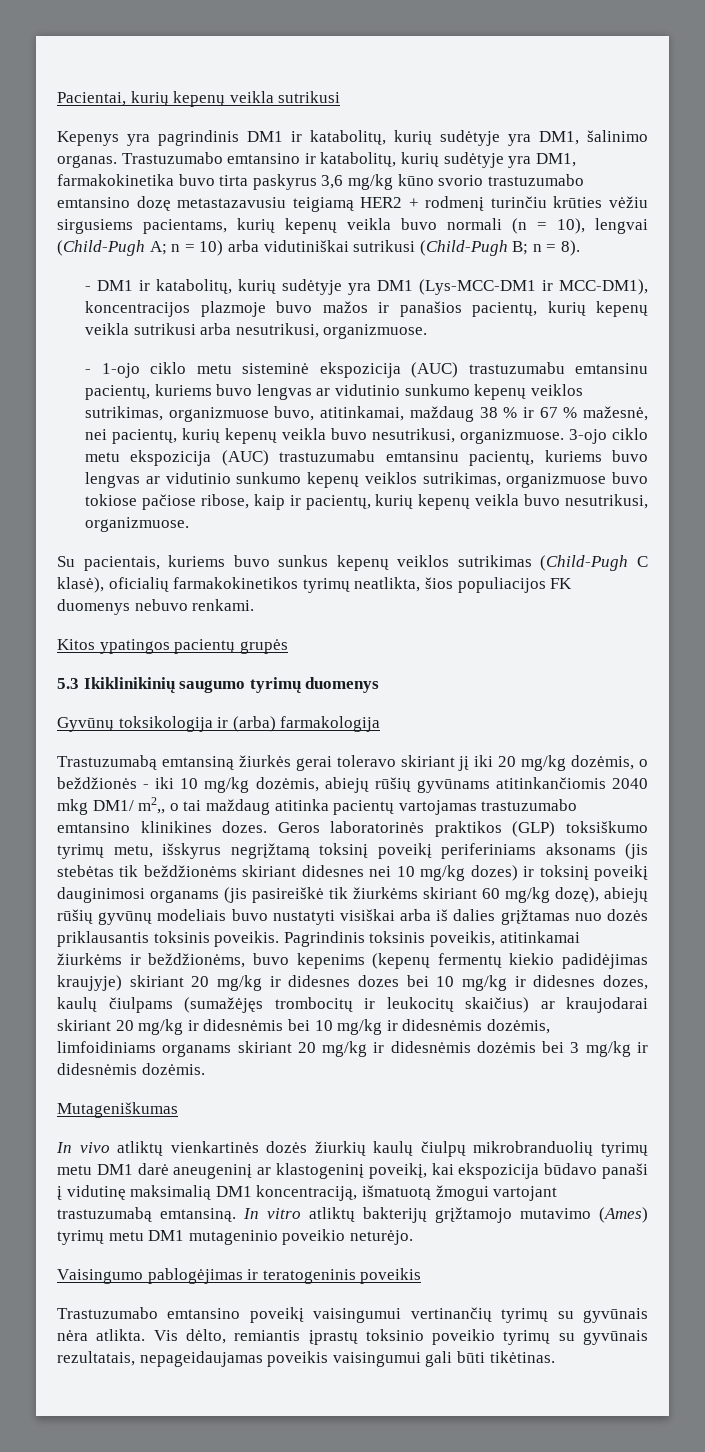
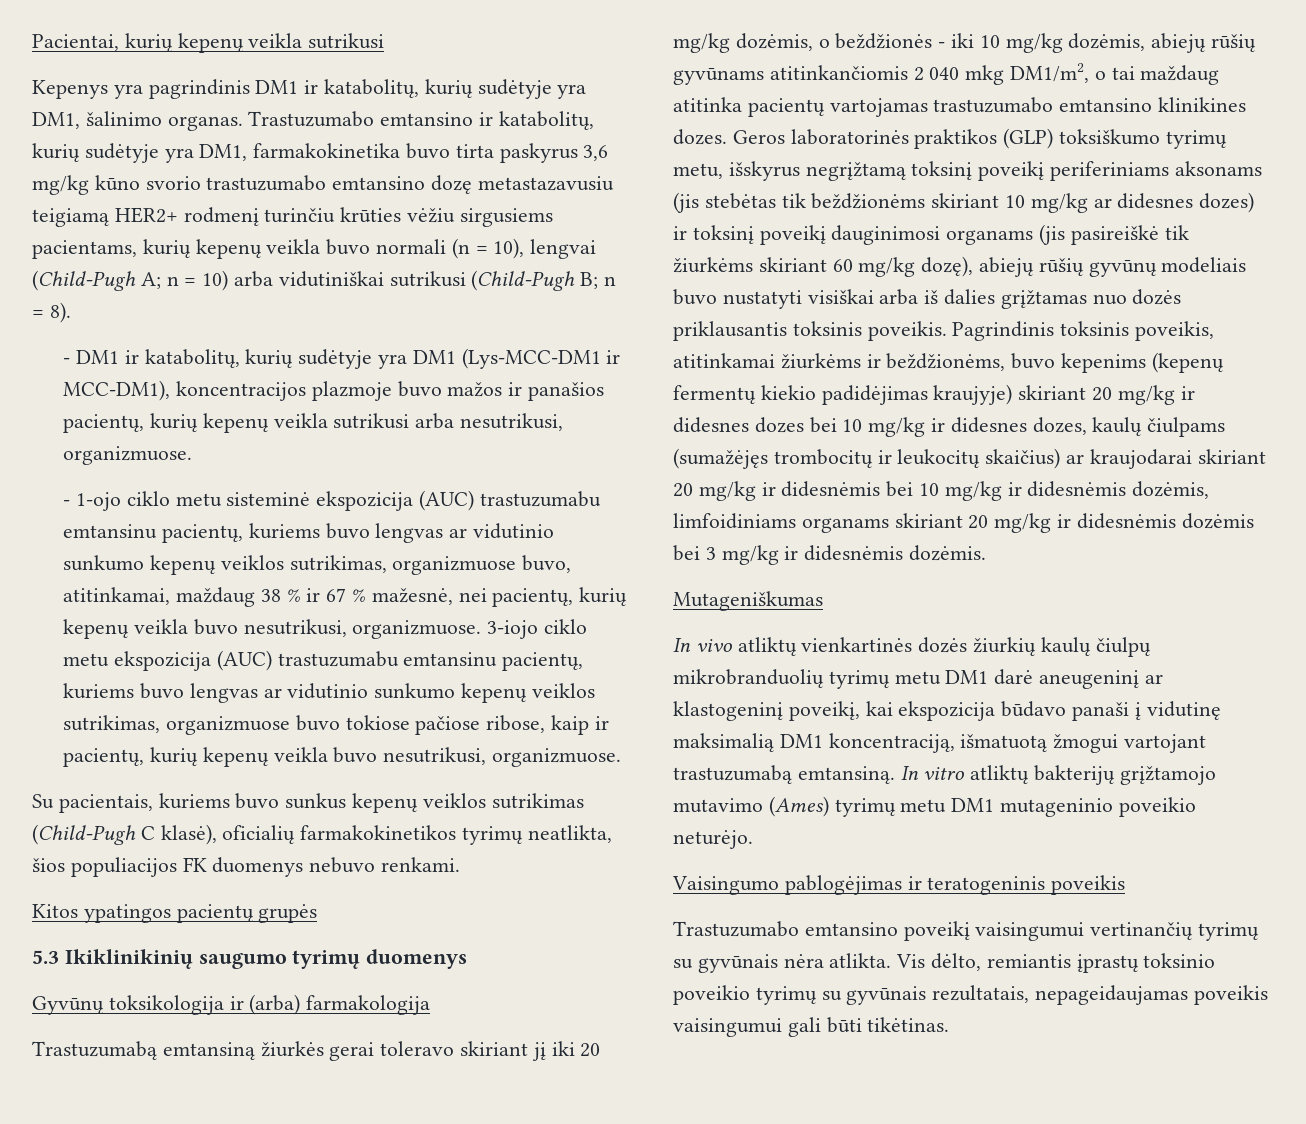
- Trastuzumabo emtansino ir katabolitų, kurių sudėtyje yra DM1, farmakokinetika buvo tirta paskyrus 3,6 mg/kg kūno svorio trastuzumabo emtansino dozę metastazavusiu teigiamą HER2 + rodmenį turinčiu krūties vėžiu sirgusiems pacientams, kurių kepenų veikla buvo normali (n = 10), lengvai (Child-Pugh A; n = 10) arba vidutiniškai sutrikusi (Child-Pugh B; n = 8).
+ Trastuzumabo emtansino ir katabolitų, kurių sudėtyje yra DM1, farmakokinetika buvo tirta paskyrus 3,6 mg/kg kūno svorio trastuzumabo emtansino dozę metastazavusiu teigiamą HER2+ rodmenį turinčiu krūties vėžiu sirgusiems pacientams, kurių kepenų veikla buvo normali (n = 10), lengvai (Child-Pugh A; n = 10) arba vidutiniškai sutrikusi (Child-Pugh B; n = 8).
- 3-ojo ciklo metu ekspozicija (AUC) trastuzumabu emtansinu pacientų, kuriems buvo lengvas ar vidutinio sunkumo kepenų veiklos sutrikimas, organizmuose buvo tokiose pačiose ribose, kaip ir pacientų, kurių kepenų veikla buvo nesutrikusi, organizmuose.
+ 3-iojo ciklo metu ekspozicija (AUC) trastuzumabu emtansinu pacientų, kuriems buvo lengvas ar vidutinio sunkumo kepenų veiklos sutrikimas, organizmuose buvo tokiose pačiose ribose, kaip ir pacientų, kurių kepenų veikla buvo nesutrikusi, organizmuose.
- Trastuzumabą emtansiną žiurkės gerai toleravo skiriant jį iki 20 mg/kg dozėmis, o beždžionės - iki 10 mg/kg dozėmis, abiejų rūšių gyvūnams atitinkančiomis 2040 mkg DM1/ m2,, o tai maždaug atitinka pacientų vartojamas trastuzumabo emtansino klinikines dozes.
+ Trastuzumabą emtansiną žiurkės gerai toleravo skiriant jį iki 20 mg/kg dozėmis, o beždžionės - iki 10 mg/kg dozėmis, abiejų rūšių gyvūnams atitinkančiomis 2 040 mkg DM1/m2, o tai maždaug atitinka pacientų vartojamas trastuzumabo emtansino klinikines dozes.
- Geros laboratorinės praktikos (GLP) toksiškumo tyrimų metu, išskyrus negrįžtamą toksinį poveikį periferiniams aksonams (jis stebėtas tik beždžionėms skiriant didesnes nei 10 mg/kg dozes) ir toksinį poveikį dauginimosi organams (jis pasireiškė tik žiurkėms skiriant 60 mg/kg dozę), abiejų rūšių gyvūnų modeliais buvo nustatyti visiškai arba iš dalies grįžtamas nuo dozės priklausantis toksinis poveikis.
+ Geros laboratorinės praktikos (GLP) toksiškumo tyrimų metu, išskyrus negrįžtamą toksinį poveikį periferiniams aksonams (jis stebėtas tik beždžionėms skiriant 10 mg/kg ar didesnes dozes) ir toksinį poveikį dauginimosi organams (jis pasireiškė tik žiurkėms skiriant 60 mg/kg dozę), abiejų rūšių gyvūnų modeliais buvo nustatyti visiškai arba iš dalies grįžtamas nuo dozės priklausantis toksinis poveikis.

